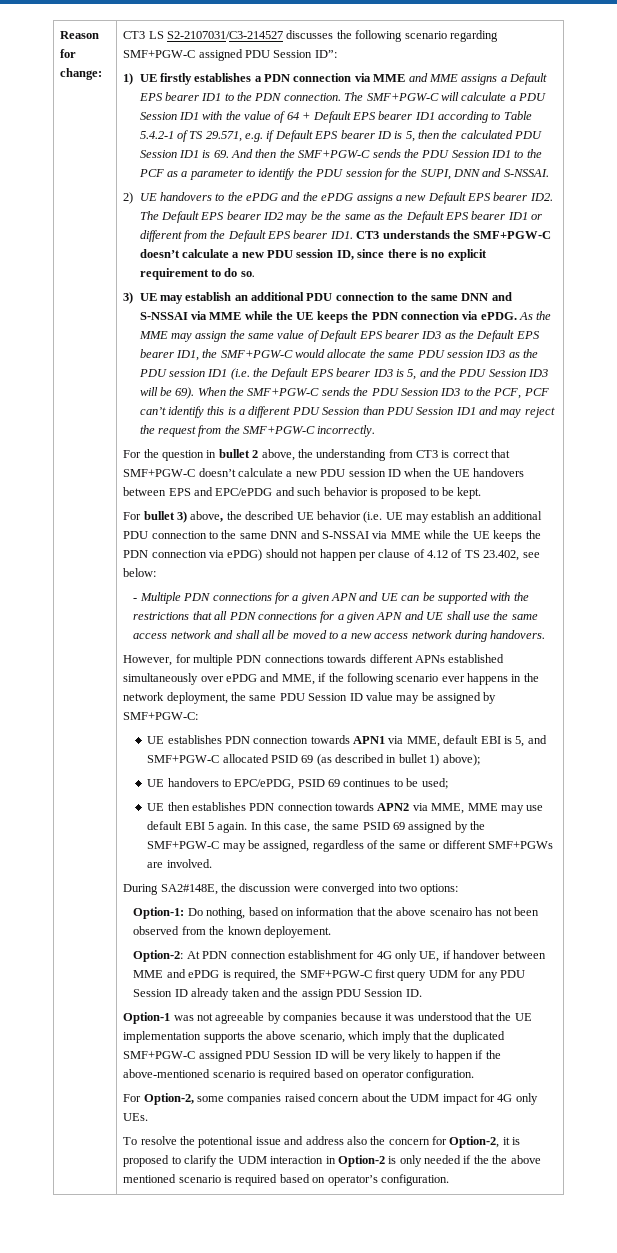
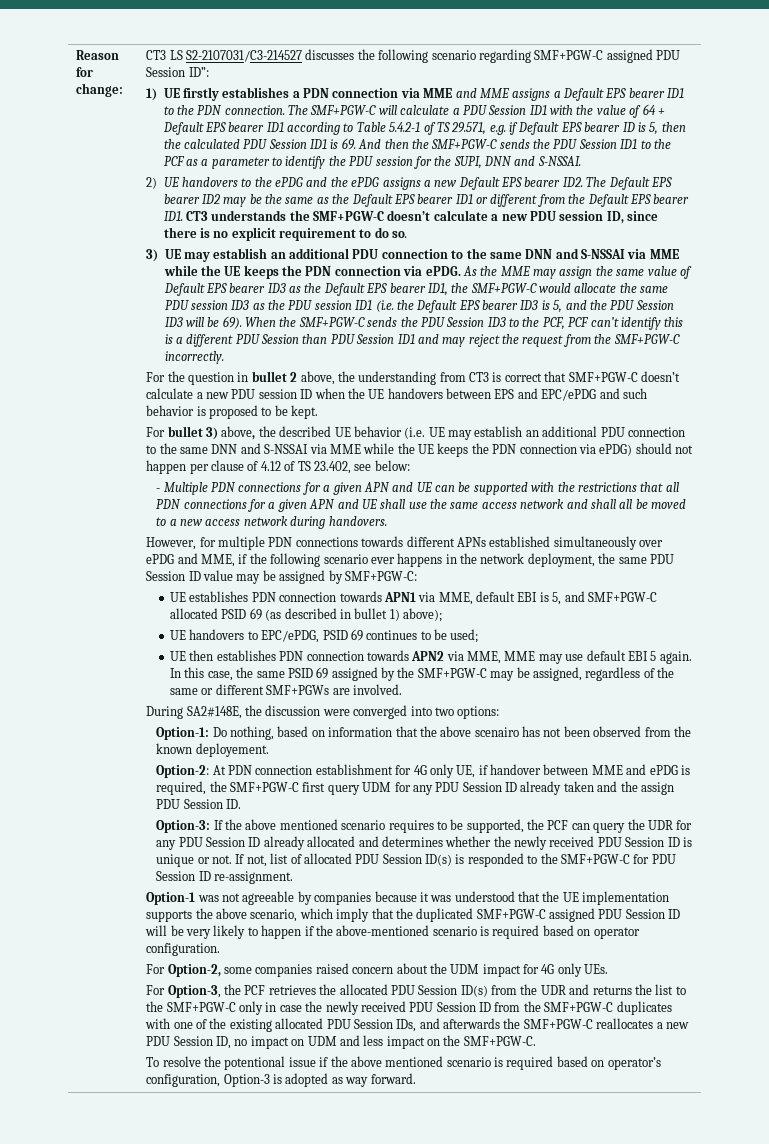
+ Option-3: If the above mentioned scenario requires to be supported, the PCF can query the UDR for any PDU Session ID already allocated and determines whether the newly received PDU Session ID is unique or not. If not, list of allocated PDU Session ID(s) is responded to the SMF+PGW-C for PDU Session ID re-assignment.
+ For Option-3, the PCF retrieves the allocated PDU Session ID(s) from the UDR and returns the list to the SMF+PGW-C only in case the newly received PDU Session ID from the SMF+PGW-C duplicates with one of the existing allocated PDU Session IDs, and afterwards the SMF+PGW-C reallocates a new PDU Session ID, no impact on UDM and less impact on the SMF+PGW-C.
- To resolve the potentional issue and address also the concern for Option-2, it is proposed to clarify the UDM interaction in Option-2 is only needed if the the above mentioned scenario is required based on operator’s configuration.
+ To resolve the potentional issue if the above mentioned scenario is required based on operator’s configuration, Option-3 is adopted as way forward.

